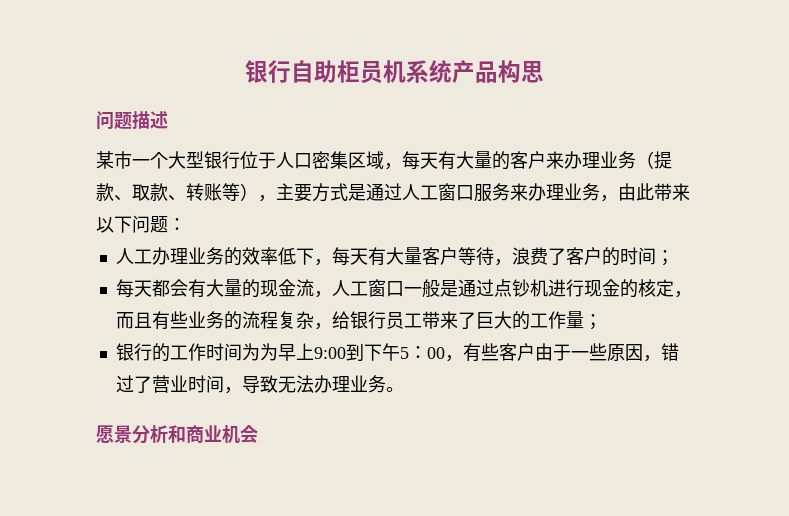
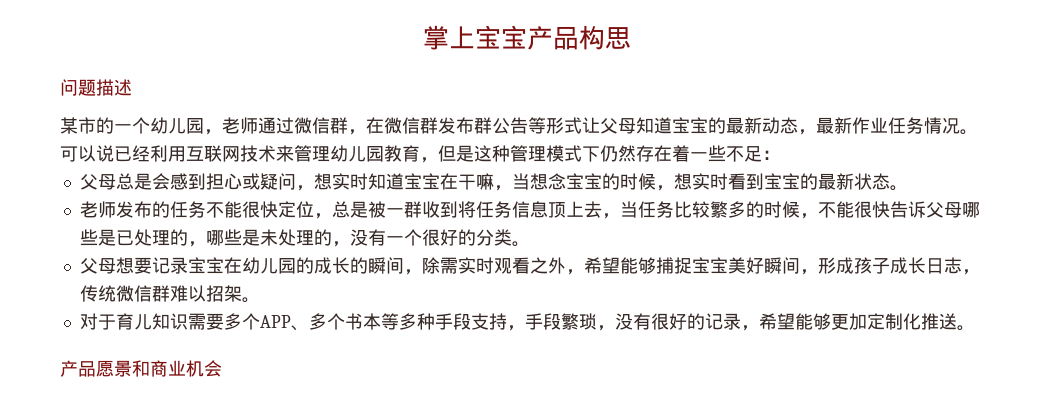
- 银行自助柜员机系统产品构思
+ 掌上宝宝产品构思
- 某市一个大型银行位于人口密集区域，每天有大量的客户来办理业务（提款、取款、转账等），主要方式是通过人工窗口服务来办理业务，由此带来以下问题：
- 人工办理业务的效率低下，每天有大量客户等待，浪费了客户的时间；
- 每天都会有大量的现金流，人工窗口一般是通过点钞机进行现金的核定，而且有些业务的流程复杂，给银行员工带来了巨大的工作量；
- 银行的工作时间为为早上9:00到下午5：00，有些客户由于一些原因，错过了营业时间，导致无法办理业务。
- 愿景分析和商业机会
+ 某市的一个幼儿园，老师通过微信群，在微信群发布群公告等形式让父母知道宝宝的最新动态，最新作业任务情况。可以说已经利用互联网技术来管理幼儿园教育，但是这种管理模式下仍然存在着一些不足：
+ 父母总是会感到担心或疑问，想实时知道宝宝在干嘛，当想念宝宝的时候，想实时看到宝宝的最新状态。
+ 老师发布的任务不能很快定位，总是被一群收到将任务信息顶上去，当任务比较繁多的时候，不能很快告诉父母哪些是已处理的，哪些是未处理的，没有一个很好的分类。
+ 父母想要记录宝宝在幼儿园的成长的瞬间，除需实时观看之外，希望能够捕捉宝宝美好瞬间，形成孩子成长日志，传统微信群难以招架。
+ 对于育儿知识需要多个APP、多个书本等多种手段支持，手段繁琐，没有很好的记录，希望能够更加定制化推送。
+ 产品愿景和商业机会

